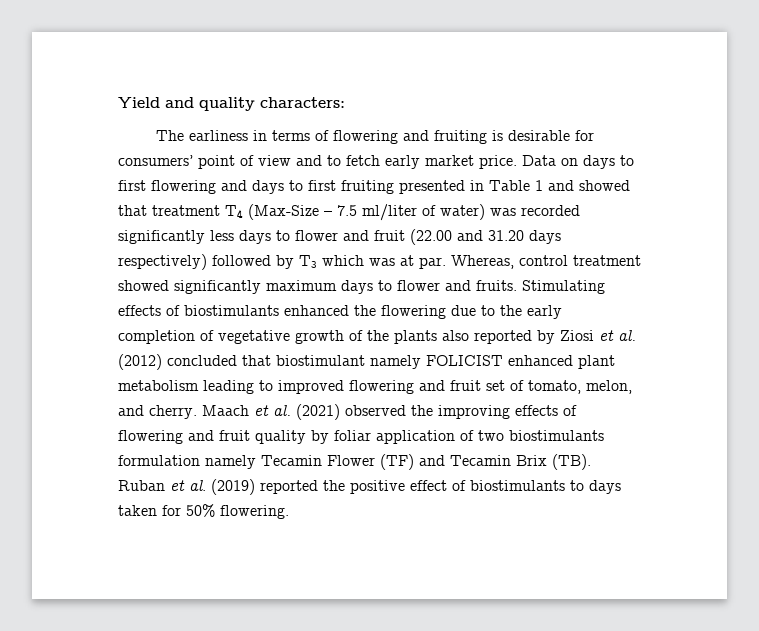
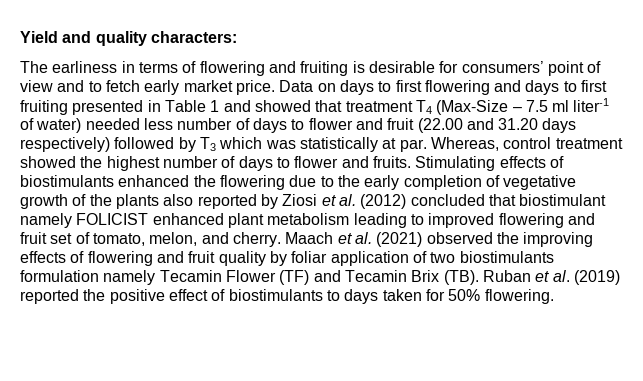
- Data on days to first flowering and days to first fruiting presented in Table 1 and showed that treatment T4 (Max-Size – 7.5 ml/liter of water) was recorded significantly less days to flower and fruit (22.00 and 31.20 days respectively) followed by T3 which was at par.
+ Data on days to first flowering and days to first fruiting presented in Table 1 and showed that treatment T4 (Max-Size – 7.5 ml liter-1 of water) needed less number of days to flower and fruit (22.00 and 31.20 days respectively) followed by T3 which was statistically at par.
- Whereas, control treatment showed significantly maximum days to flower and fruits.
+ Whereas, control treatment showed the highest number of days to flower and fruits.

